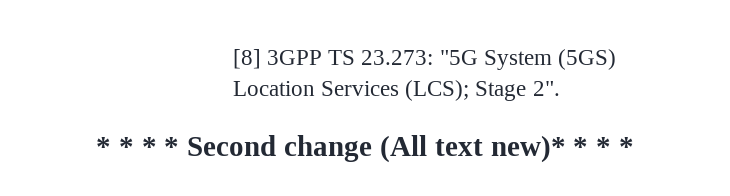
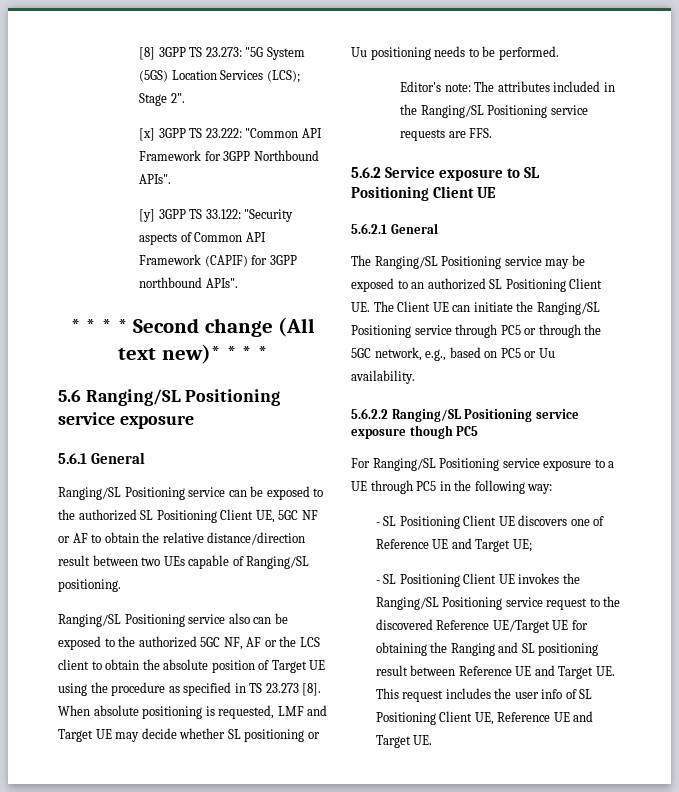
+ [x] 3GPP TS 23.222: "Common API Framework for 3GPP Northbound APIs".
+ [y] 3GPP TS 33.122: "Security aspects of Common API Framework (CAPIF) for 3GPP northbound APIs".
+ 5.6 Ranging/SL Positioning service exposure
+ 5.6.1 General
+ Ranging/SL Positioning service can be exposed to the authorized SL Positioning Client UE, 5GC NF or AF to obtain the relative distance/direction result between two UEs capable of Ranging/SL positioning.
+ Ranging/SL Positioning service also can be exposed to the authorized 5GC NF, AF or the LCS client to obtain the absolute position of Target UE using the procedure as specified in TS 23.273 [8]. When absolute positioning is requested, LMF and Target UE may decide whether SL positioning or Uu positioning needs to be performed.
+ Editor's note: The attributes included in the Ranging/SL Positioning service requests are FFS.
+ 5.6.2 Service exposure to SL Positioning Client UE
+ 5.6.2.1 General
+ The Ranging/SL Positioning service may be exposed to an authorized SL Positioning Client UE. The Client UE can initiate the Ranging/SL Positioning service through PC5 or through the 5GC network, e.g., based on PC5 or Uu availability.
+ 5.6.2.2 Ranging/SL Positioning service exposure though PC5
+ For Ranging/SL Positioning service exposure to a UE through PC5 in the following way:
+ - SL Positioning Client UE discovers one of Reference UE and Target UE;
+ - SL Positioning Client UE invokes the Ranging/SL Positioning service request to the discovered Reference UE/Target UE for obtaining the Ranging and SL positioning result between Reference UE and Target UE. This request includes the user info of SL Positioning Client UE, Reference UE and Target UE.

